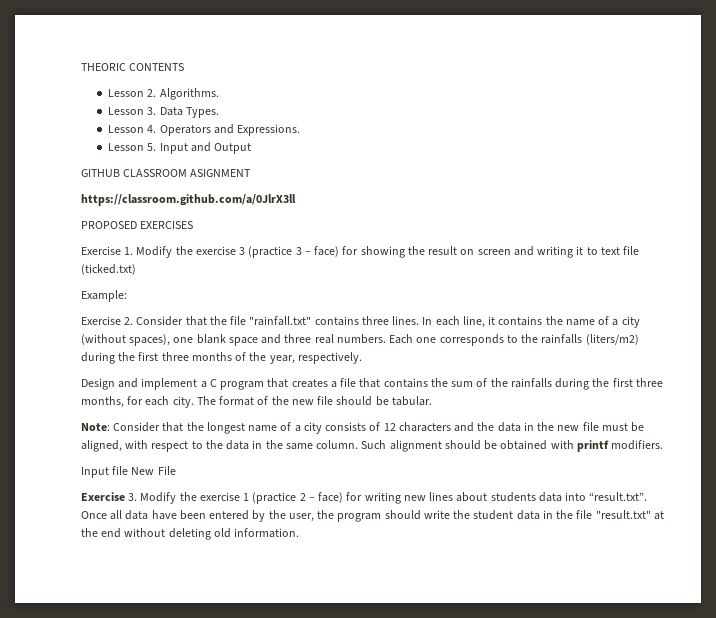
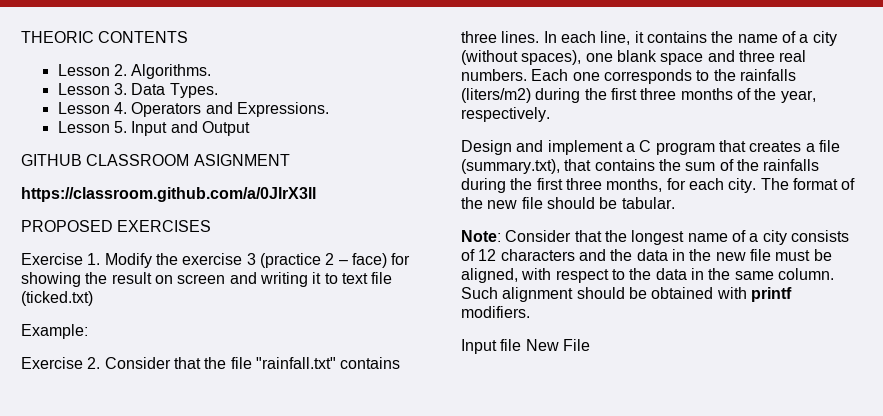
- Exercise 1. Modify the exercise 3 (practice 3 – face) for showing the result on screen and writing it to text file (ticked.txt)
+ Exercise 1. Modify the exercise 3 (practice 2 – face) for showing the result on screen and writing it to text file (ticked.txt)
- Design and implement a C program that creates a file that contains the sum of the rainfalls during the first three months, for each city.
+ Design and implement a C program that creates a file (summary.txt), that contains the sum of the rainfalls during the first three months, for each city.
- Exercise 3. Modify the exercise 1 (practice 2 – face) for writing new lines about students data into “result.txt”. Once all data have been entered by the user, the program should write the student data in the file "result.txt" at the end without deleting old information.

